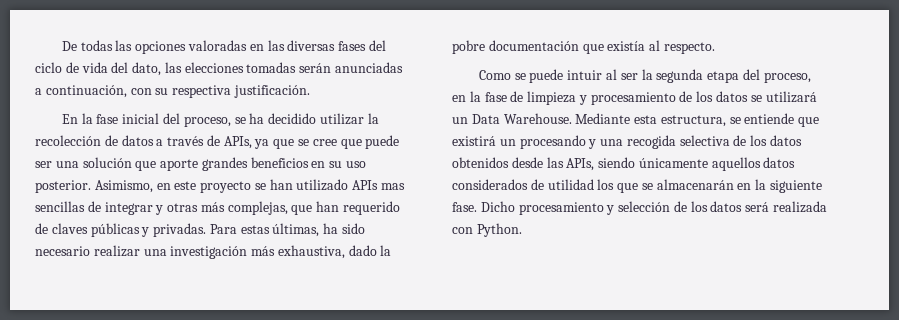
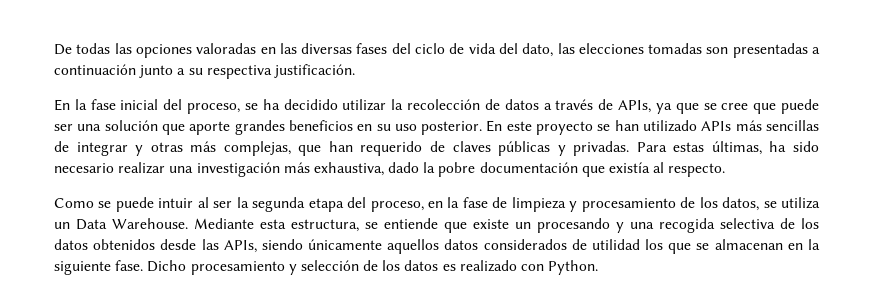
- De todas las opciones valoradas en las diversas fases del ciclo de vida del dato, las elecciones tomadas serán anunciadas a continuación, con su respectiva justificación.
+ De todas las opciones valoradas en las diversas fases del ciclo de vida del dato, las elecciones tomadas son presentadas a continuación junto a su respectiva justificación.
- Asimismo, en este proyecto se han utilizado APIs mas sencillas de integrar y otras más complejas, que han requerido de claves públicas y privadas.
+ En este proyecto se han utilizado APIs más sencillas de integrar y otras más complejas, que han requerido de claves públicas y privadas.
- Como se puede intuir al ser la segunda etapa del proceso, en la fase de limpieza y procesamiento de los datos se utilizará un Data Warehouse.
+ Como se puede intuir al ser la segunda etapa del proceso, en la fase de limpieza y procesamiento de los datos, se utiliza un Data Warehouse.
- Mediante esta estructura, se entiende que existirá un procesando y una recogida selectiva de los datos obtenidos desde las APIs, siendo únicamente aquellos datos considerados de utilidad los que se almacenarán en la siguiente fase.
+ Mediante esta estructura, se entiende que existe un procesando y una recogida selectiva de los datos obtenidos desde las APIs, siendo únicamente aquellos datos considerados de utilidad los que se almacenan en la siguiente fase.
- Dicho procesamiento y selección de los datos será realizada con Python.
+ Dicho procesamiento y selección de los datos es realizado con Python.

